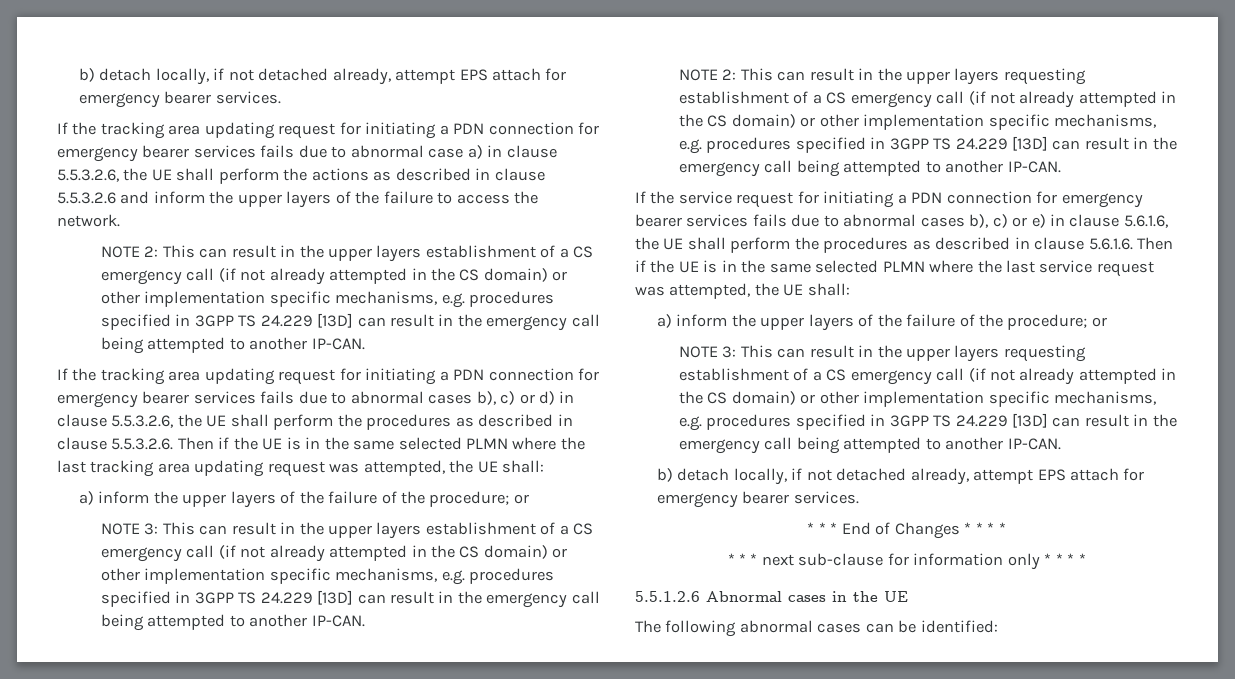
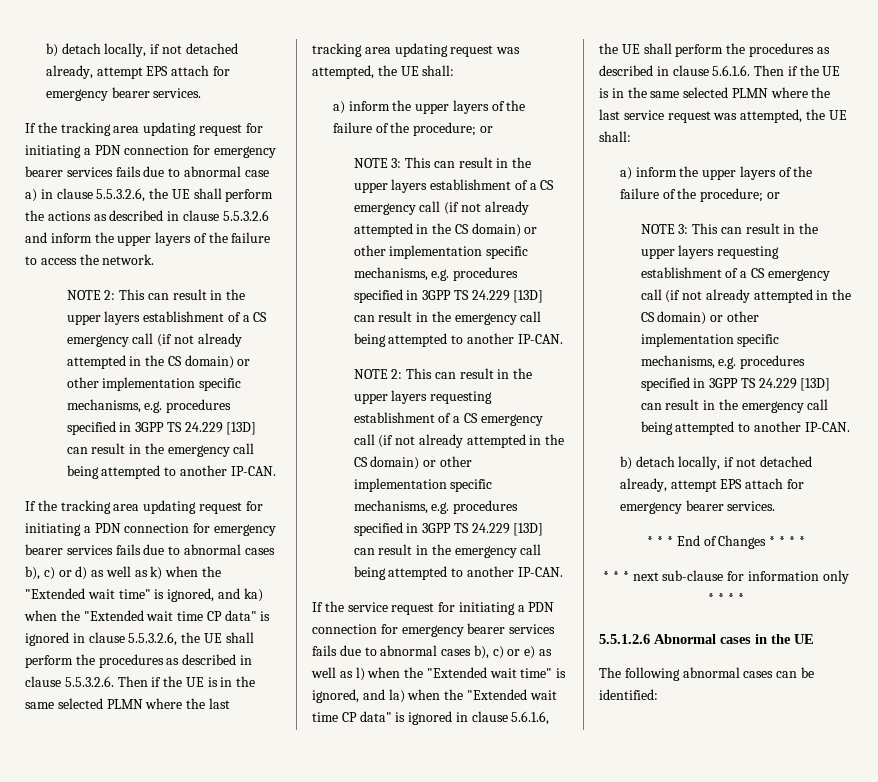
- If the tracking area updating request for initiating a PDN connection for emergency bearer services fails due to abnormal cases b), c) or d) in clause 5.5.3.2.6, the UE shall perform the procedures as described in clause 5.5.3.2.6. Then if the UE is in the same selected PLMN where the last tracking area updating request was attempted, the UE shall:
+ If the tracking area updating request for initiating a PDN connection for emergency bearer services fails due to abnormal cases b), c) or d) as well as k) when the "Extended wait time" is ignored, and ka) when the "Extended wait time CP data" is ignored in clause 5.5.3.2.6, the UE shall perform the procedures as described in clause 5.5.3.2.6. Then if the UE is in the same selected PLMN where the last tracking area updating request was attempted, the UE shall:
- If the service request for initiating a PDN connection for emergency bearer services fails due to abnormal cases b), c) or e) in clause 5.6.1.6, the UE shall perform the procedures as described in clause 5.6.1.6. Then if the UE is in the same selected PLMN where the last service request was attempted, the UE shall:
+ If the service request for initiating a PDN connection for emergency bearer services fails due to abnormal cases b), c) or e) as well as l) when the "Extended wait time" is ignored, and la) when the "Extended wait time CP data" is ignored in clause 5.6.1.6, the UE shall perform the procedures as described in clause 5.6.1.6. Then if the UE is in the same selected PLMN where the last service request was attempted, the UE shall:

